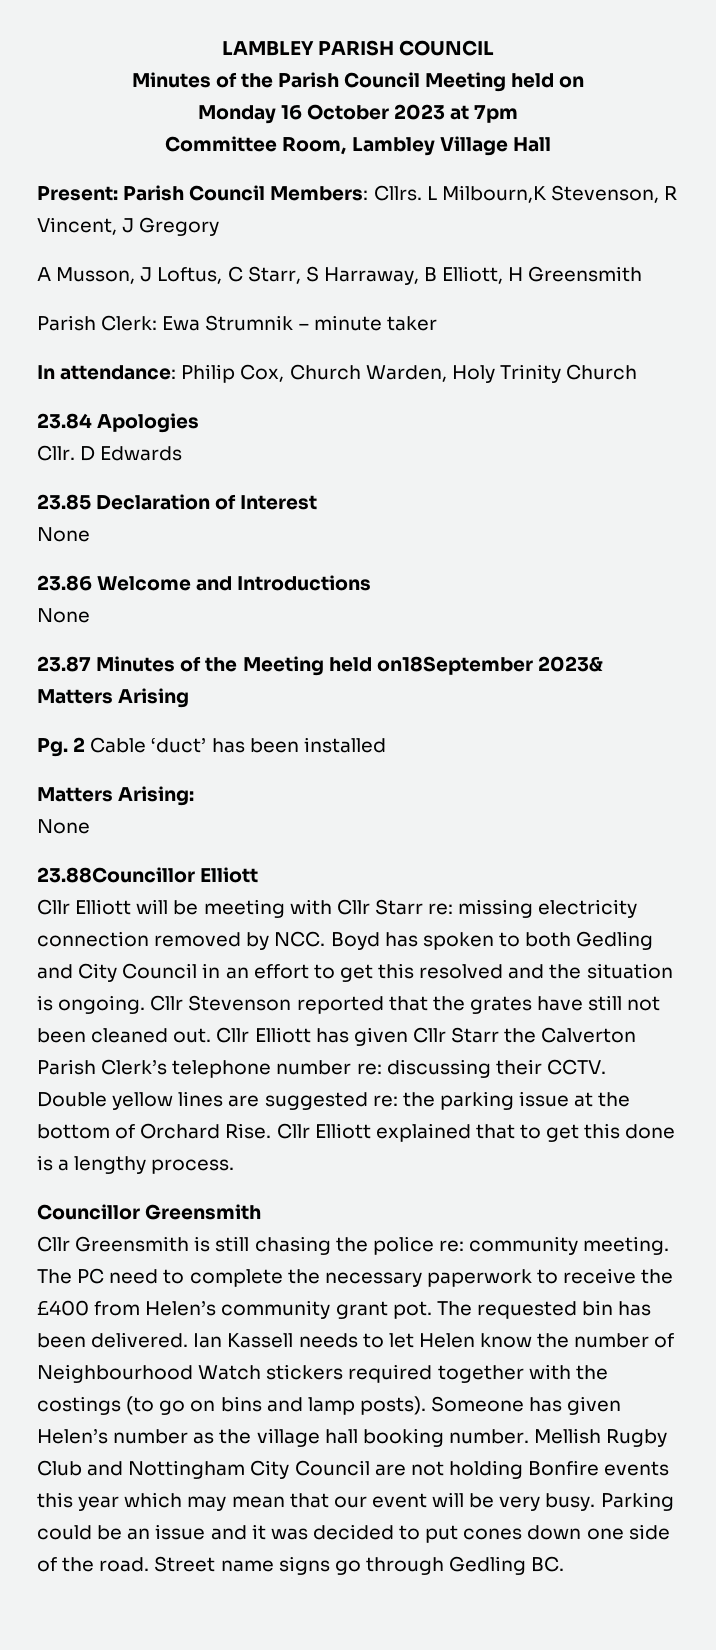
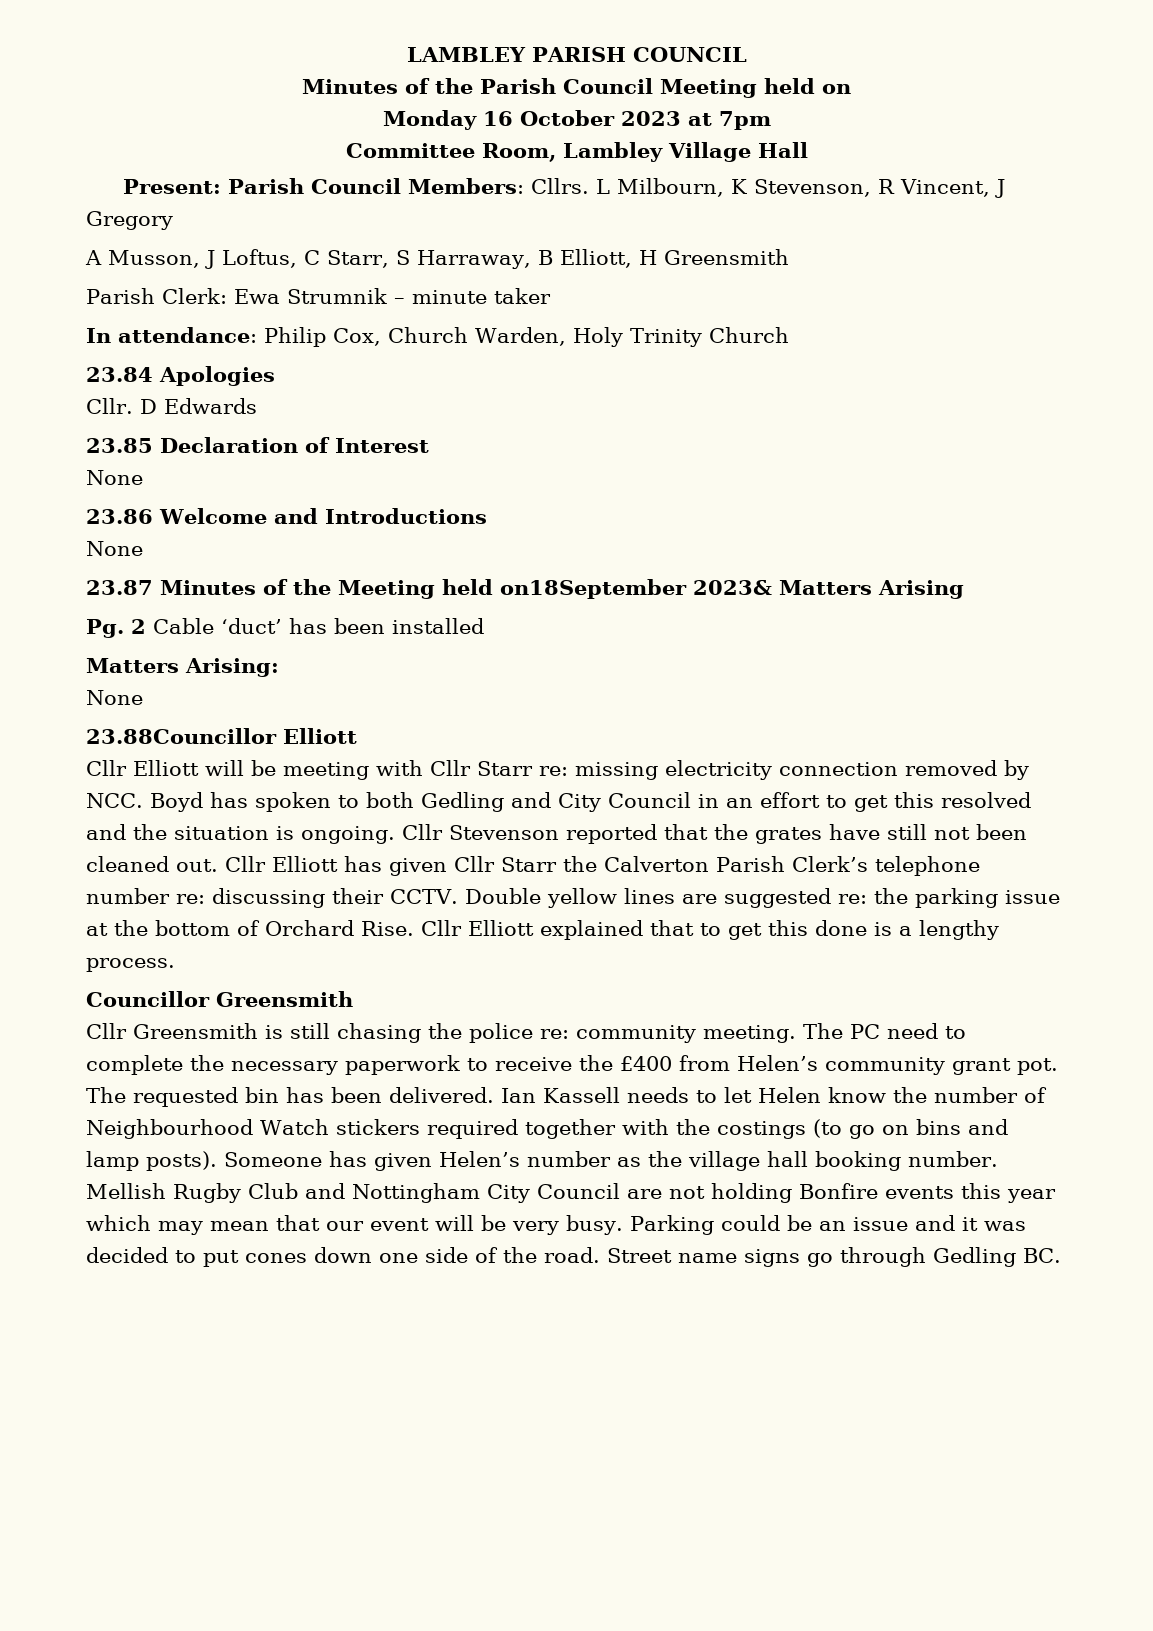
- L Milbourn,K Stevenson, R Vincent, J Gregory
+ L Milbourn, K Stevenson, R Vincent, J Gregory

